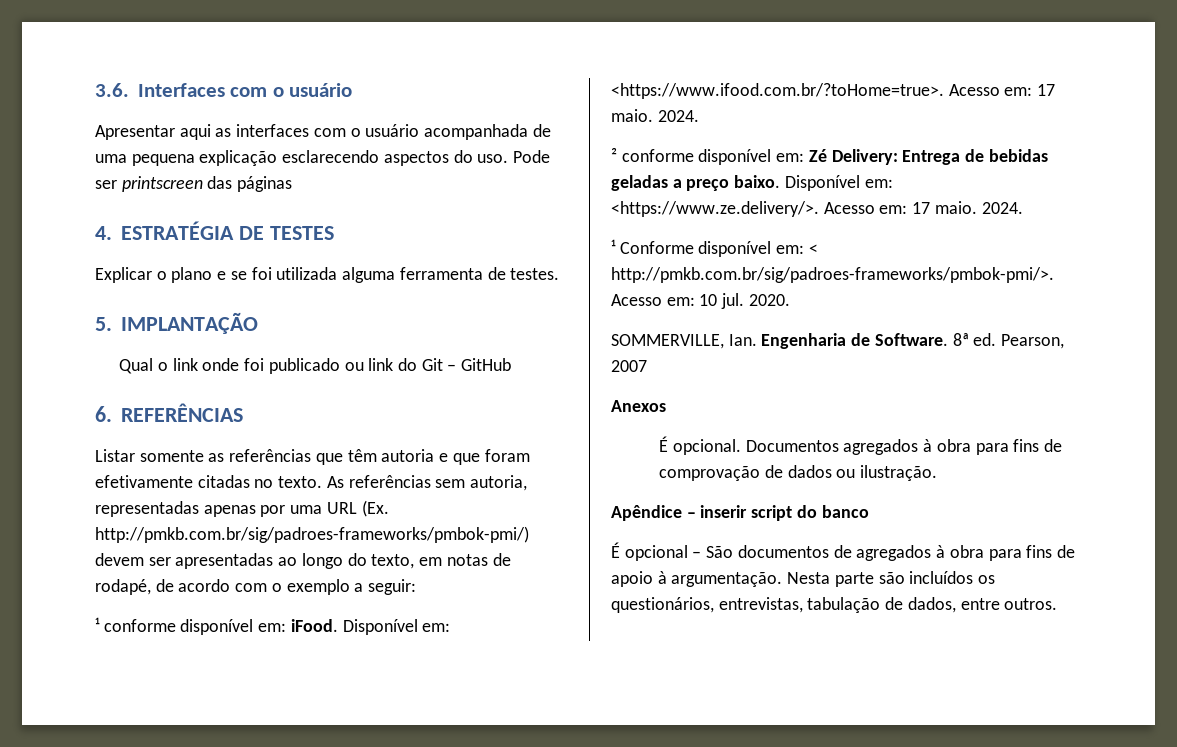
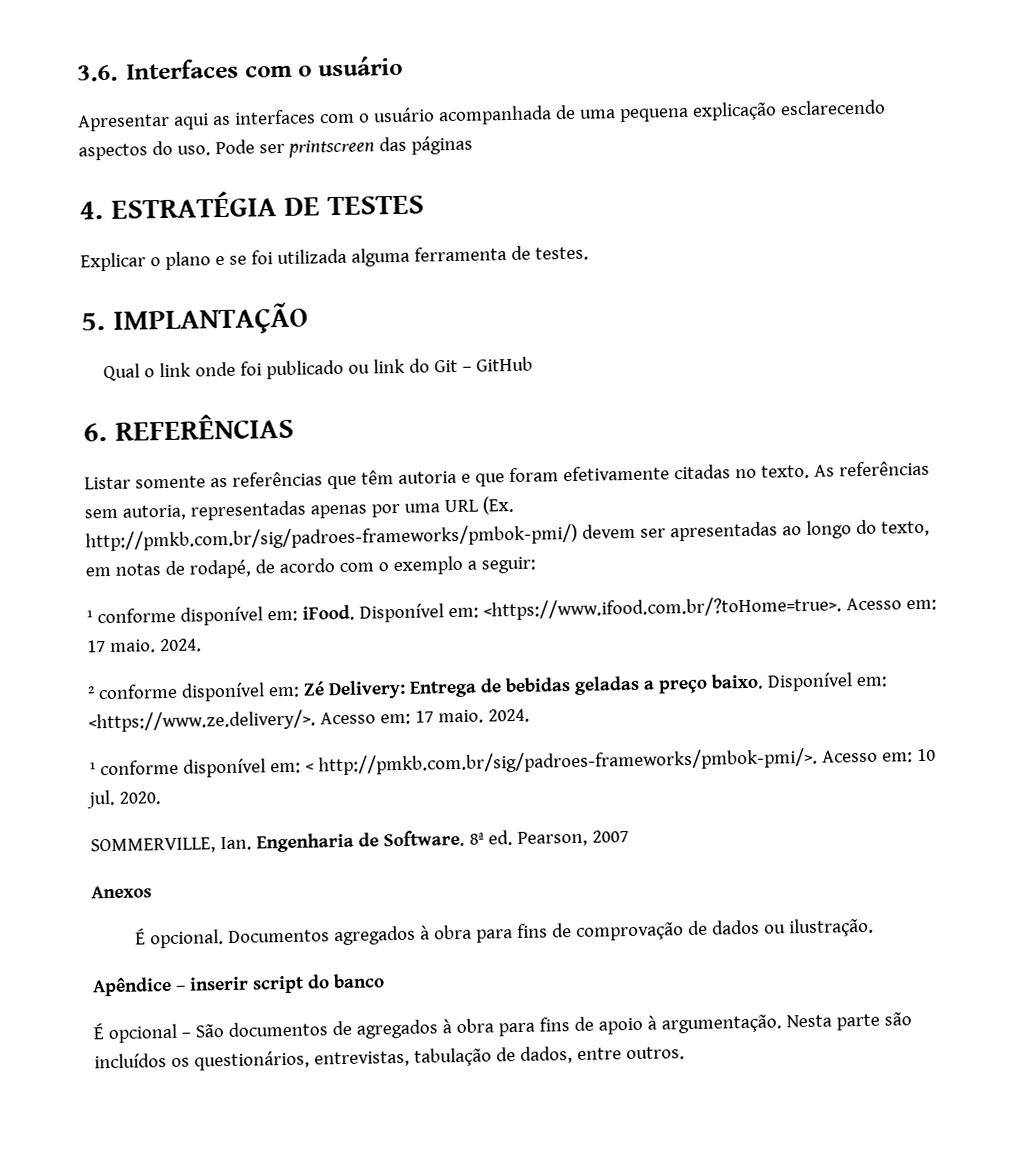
- ¹ Conforme disponível em: < http://pmkb.com.br/sig/padroes-frameworks/pmbok-pmi/>. Acesso em: 10 jul.
+ ¹ conforme disponível em: < http://pmkb.com.br/sig/padroes-frameworks/pmbok-pmi/>. Acesso em: 10 jul.

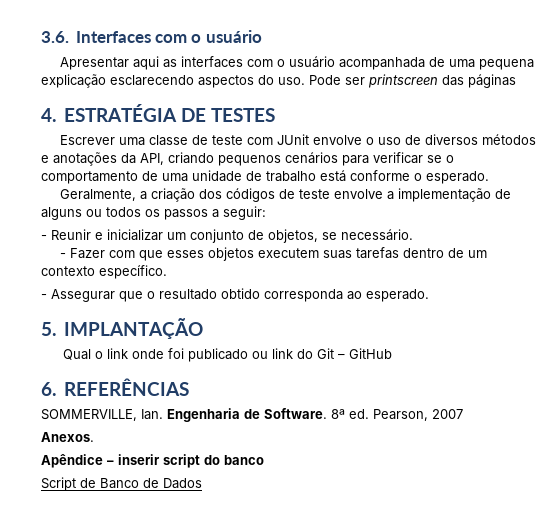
- Explicar o plano e se foi utilizada alguma ferramenta de testes.
+ Escrever uma classe de teste com JUnit envolve o uso de diversos métodos e anotações da API, criando pequenos cenários para verificar se o comportamento de uma unidade de trabalho está conforme o esperado.
+ Geralmente, a criação dos códigos de teste envolve a implementação de alguns ou todos os passos a seguir:
+ - Reunir e inicializar um conjunto de objetos, se necessário.
+ - Fazer com que esses objetos executem suas tarefas dentro de um contexto específico.
+ - Assegurar que o resultado obtido corresponda ao esperado.
- Listar somente as referências que têm autoria e que foram efetivamente citadas no texto. As referências sem autoria, representadas apenas por uma URL (Ex. http://pmkb.com.br/sig/padroes-frameworks/pmbok-pmi/) devem ser apresentadas ao longo do texto, em notas de rodapé, de acordo com o exemplo a seguir:
- ¹ conforme disponível em: iFood. Disponível em: <https://www.ifood.com.br/?toHome=true>. Acesso em: 17 maio. 2024.
- ² conforme disponível em: Zé Delivery: Entrega de bebidas geladas a preço baixo. Disponível em: <https://www.ze.delivery/>. Acesso em: 17 maio. 2024.
- ¹ conforme disponível em: < http://pmkb.com.br/sig/padroes-frameworks/pmbok-pmi/>. Acesso em: 10 jul. 2020.
- Anexos
- É opcional. Documentos agregados à obra para fins de comprovação de dados ou ilustração.
+ Anexos.
- É opcional – São documentos de agregados à obra para fins de apoio à argumentação. Nesta parte são incluídos os questionários, entrevistas, tabulação de dados, entre outros.
+ Script de Banco de Dados

